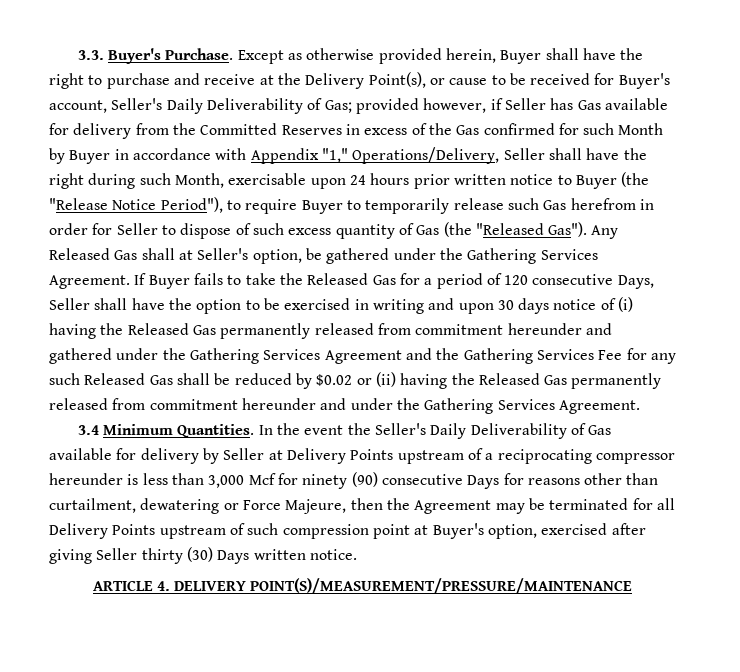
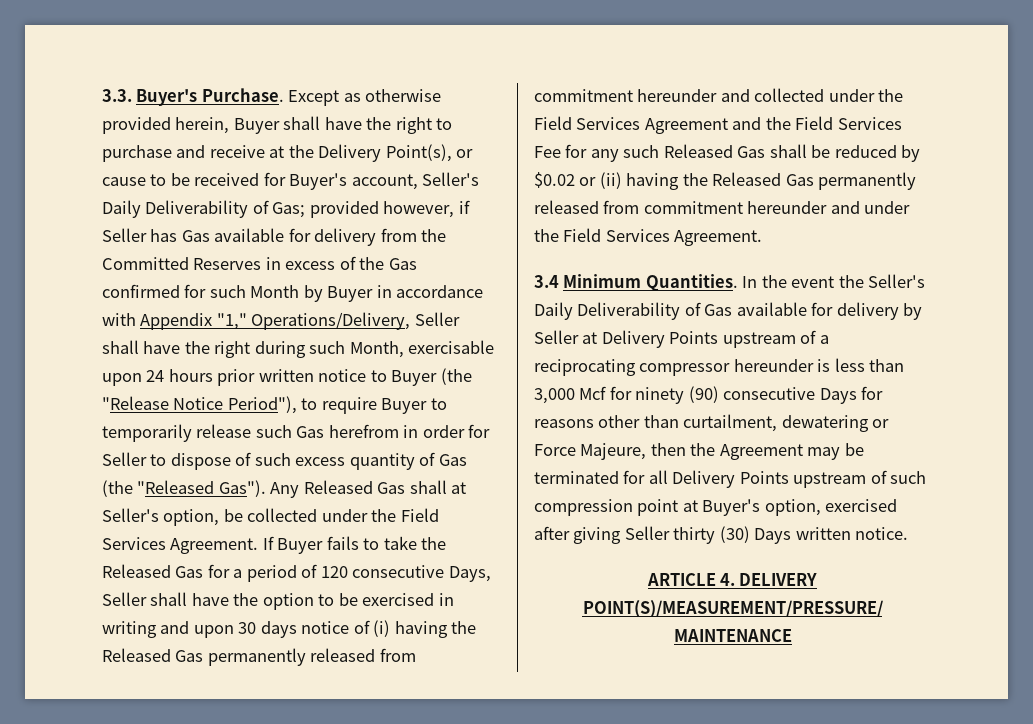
- Any Released Gas shall at Seller's option, be gathered under the Gathering Services Agreement.
+ Any Released Gas shall at Seller's option, be collected under the Field Services Agreement.
- If Buyer fails to take the Released Gas for a period of 120 consecutive Days, Seller shall have the option to be exercised in writing and upon 30 days notice of (i) having the Released Gas permanently released from commitment hereunder and gathered under the Gathering Services Agreement and the Gathering Services Fee for any such Released Gas shall be reduced by $0.02 or (ii) having the Released Gas permanently released from commitment hereunder and under the Gathering Services Agreement.
+ If Buyer fails to take the Released Gas for a period of 120 consecutive Days, Seller shall have the option to be exercised in writing and upon 30 days notice of (i) having the Released Gas permanently released from commitment hereunder and collected under the Field Services Agreement and the Field Services Fee for any such Released Gas shall be reduced by $0.02 or (ii) having the Released Gas permanently released from commitment hereunder and under the Field Services Agreement.

